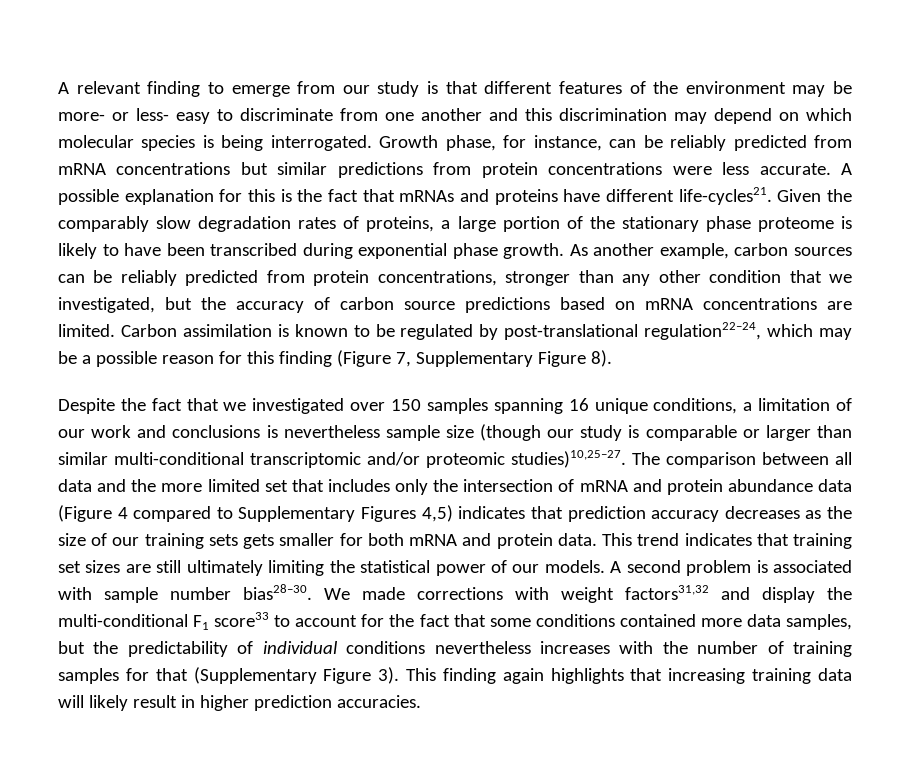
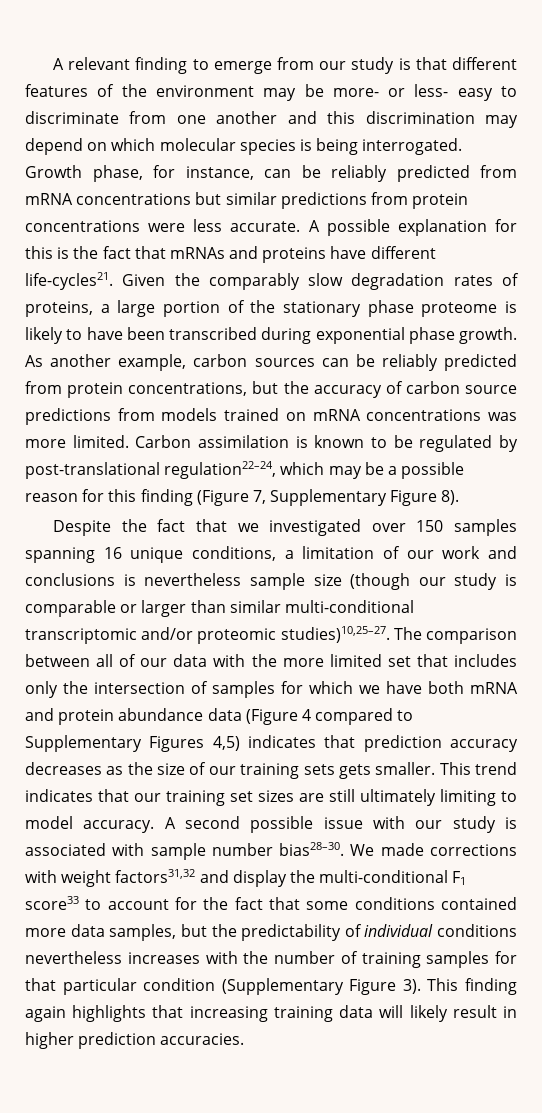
- As another example, carbon sources can be reliably predicted from protein concentrations, stronger than any other condition that we investigated, but the accuracy of carbon source predictions based on mRNA concentrations are limited.
+ As another example, carbon sources can be reliably predicted from protein concentrations, but the accuracy of carbon source predictions from models trained on mRNA concentrations was more limited.
- The comparison between all data and the more limited set that includes only the intersection of mRNA and protein abundance data (Figure 4 compared to Supplementary Figures 4,5) indicates that prediction accuracy decreases as the size of our training sets gets smaller for both mRNA and protein data.
+ The comparison between all of our data with the more limited set that includes only the intersection of samples for which we have both mRNA and protein abundance data (Figure 4 compared to Supplementary Figures 4,5) indicates that prediction accuracy decreases as the size of our training sets gets smaller.
- This trend indicates that training set sizes are still ultimately limiting the statistical power of our models. A second problem is associated with sample number bias28–30.
+ This trend indicates that our training set sizes are still ultimately limiting to model accuracy. A second possible issue with our study is associated with sample number bias28–30.
- We made corrections with weight factors31,32 and display the multi-conditional F1 score33 to account for the fact that some conditions contained more data samples, but the predictability of individual conditions nevertheless increases with the number of training samples for that (Supplementary Figure 3).
+ We made corrections with weight factors31,32 and display the multi-conditional F1 score33 to account for the fact that some conditions contained more data samples, but the predictability of individual conditions nevertheless increases with the number of training samples for that particular condition (Supplementary Figure 3).

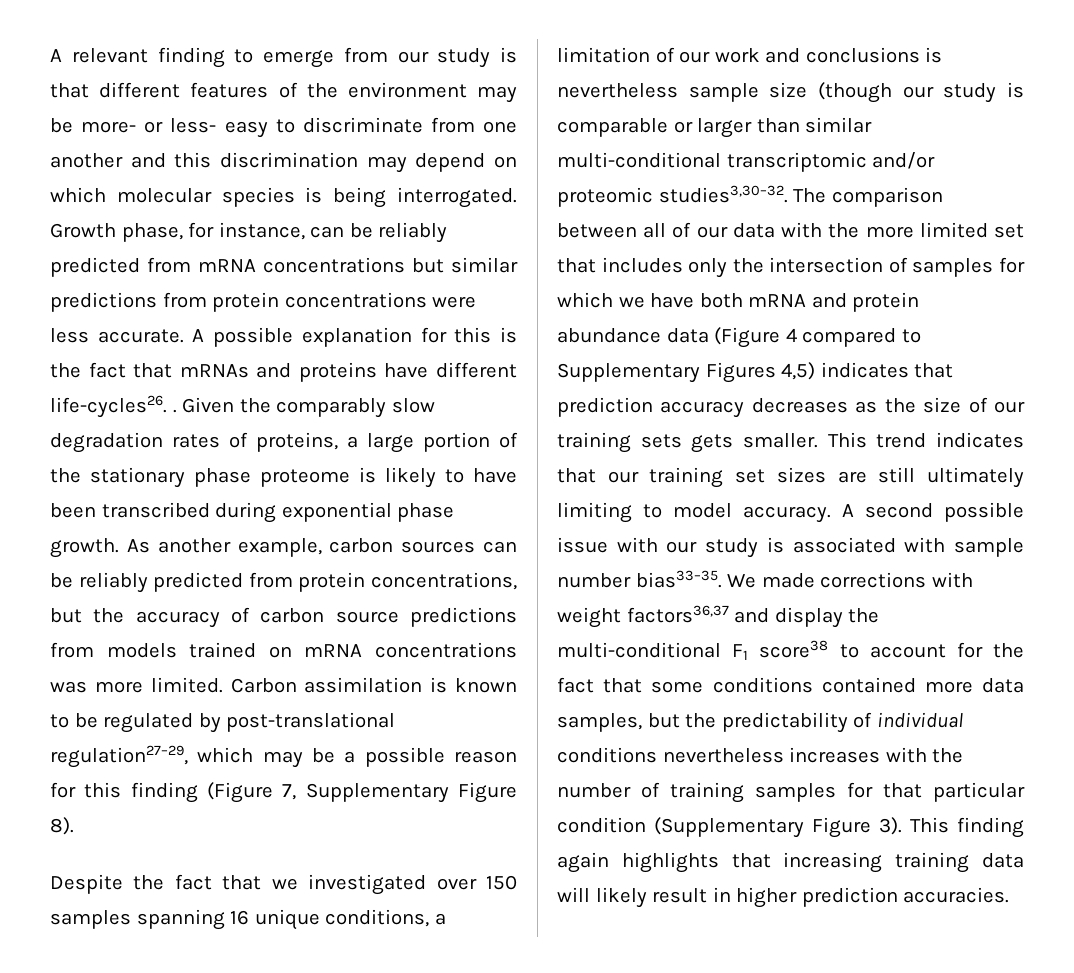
- A possible explanation for this is the fact that mRNAs and proteins have different life-cycles21.
+ A possible explanation for this is the fact that mRNAs and proteins have different life-cycles26. .
- Carbon assimilation is known to be regulated by post-translational regulation22–24, which may be a possible reason for this finding (Figure 7, Supplementary Figure 8).
+ Carbon assimilation is known to be regulated by post-translational regulation27–29, which may be a possible reason for this finding (Figure 7, Supplementary Figure 8).
- Despite the fact that we investigated over 150 samples spanning 16 unique conditions, a limitation of our work and conclusions is nevertheless sample size (though our study is comparable or larger than similar multi-conditional transcriptomic and/or proteomic studies)10,25–27.
+ Despite the fact that we investigated over 150 samples spanning 16 unique conditions, a limitation of our work and conclusions is nevertheless sample size (though our study is comparable or larger than similar multi-conditional transcriptomic and/or proteomic studies3,30–32.
- A second possible issue with our study is associated with sample number bias28–30.
+ A second possible issue with our study is associated with sample number bias33–35.
- We made corrections with weight factors31,32 and display the multi-conditional F1 score33 to account for the fact that some conditions contained more data samples, but the predictability of individual conditions nevertheless increases with the number of training samples for that particular condition (Supplementary Figure 3).
+ We made corrections with weight factors36,37 and display the multi-conditional F1 score38 to account for the fact that some conditions contained more data samples, but the predictability of individual conditions nevertheless increases with the number of training samples for that particular condition (Supplementary Figure 3).

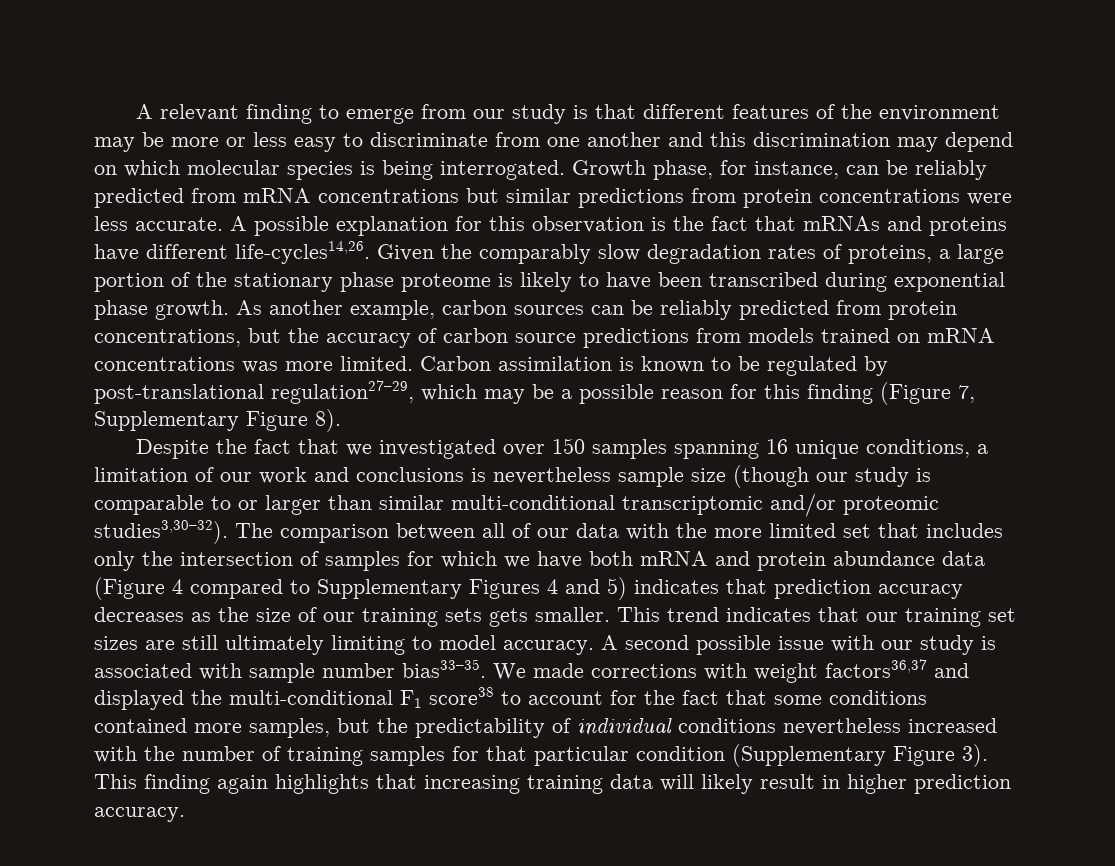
- A relevant finding to emerge from our study is that different features of the environment may be more- or less- easy to discriminate from one another and this discrimination may depend on which molecular species is being interrogated.
+ A relevant finding to emerge from our study is that different features of the environment may be more or less easy to discriminate from one another and this discrimination may depend on which molecular species is being interrogated.
- A possible explanation for this is the fact that mRNAs and proteins have different life-cycles26. .
+ A possible explanation for this observation is the fact that mRNAs and proteins have different life-cycles14,26.
- Despite the fact that we investigated over 150 samples spanning 16 unique conditions, a limitation of our work and conclusions is nevertheless sample size (though our study is comparable or larger than similar multi-conditional transcriptomic and/or proteomic studies3,30–32.
+ Despite the fact that we investigated over 150 samples spanning 16 unique conditions, a limitation of our work and conclusions is nevertheless sample size (though our study is comparable to or larger than similar multi-conditional transcriptomic and/or proteomic studies3,30–32).
- The comparison between all of our data with the more limited set that includes only the intersection of samples for which we have both mRNA and protein abundance data (Figure 4 compared to Supplementary Figures 4,5) indicates that prediction accuracy decreases as the size of our training sets gets smaller.
+ The comparison between all of our data with the more limited set that includes only the intersection of samples for which we have both mRNA and protein abundance data (Figure 4 compared to Supplementary Figures 4 and 5) indicates that prediction accuracy decreases as the size of our training sets gets smaller.
- We made corrections with weight factors36,37 and display the multi-conditional F1 score38 to account for the fact that some conditions contained more data samples, but the predictability of individual conditions nevertheless increases with the number of training samples for that particular condition (Supplementary Figure 3).
+ We made corrections with weight factors36,37 and displayed the multi-conditional F1 score38 to account for the fact that some conditions contained more samples, but the predictability of individual conditions nevertheless increased with the number of training samples for that particular condition (Supplementary Figure 3).
- This finding again highlights that increasing training data will likely result in higher prediction accuracies.
+ This finding again highlights that increasing training data will likely result in higher prediction accuracy.

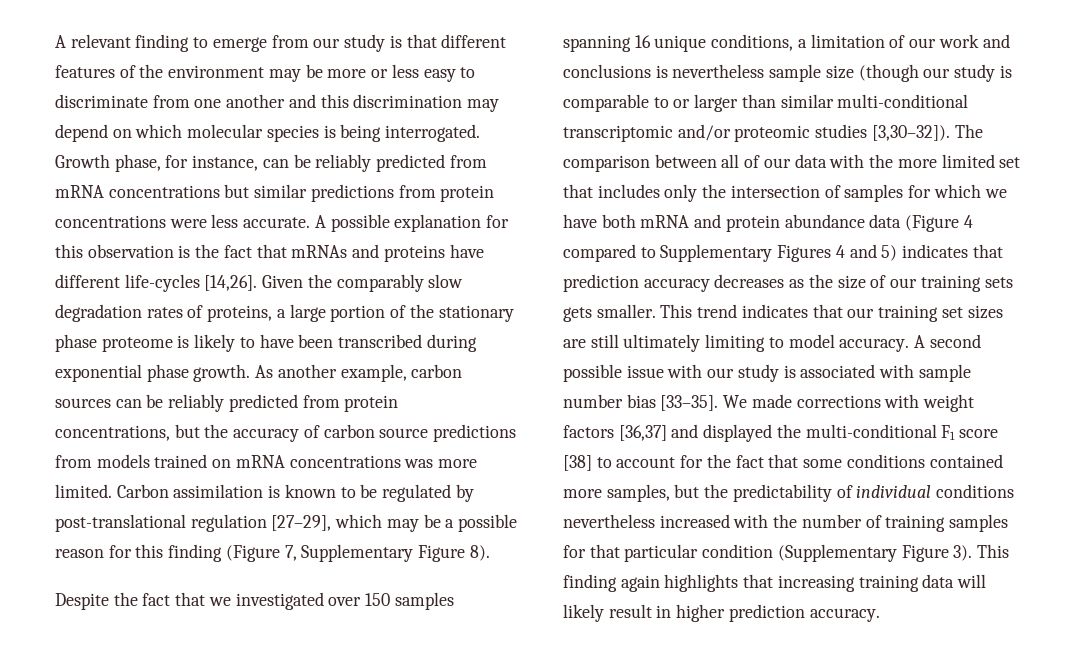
- A possible explanation for this observation is the fact that mRNAs and proteins have different life-cycles14,26.
+ A possible explanation for this observation is the fact that mRNAs and proteins have different life-cycles [14,26].
- Carbon assimilation is known to be regulated by post-translational regulation27–29, which may be a possible reason for this finding (Figure 7, Supplementary Figure 8).
+ Carbon assimilation is known to be regulated by post-translational regulation [27–29], which may be a possible reason for this finding (Figure 7, Supplementary Figure 8).
- Despite the fact that we investigated over 150 samples spanning 16 unique conditions, a limitation of our work and conclusions is nevertheless sample size (though our study is comparable to or larger than similar multi-conditional transcriptomic and/or proteomic studies3,30–32).
+ Despite the fact that we investigated over 150 samples spanning 16 unique conditions, a limitation of our work and conclusions is nevertheless sample size (though our study is comparable to or larger than similar multi-conditional transcriptomic and/or proteomic studies [3,30–32]).
- A second possible issue with our study is associated with sample number bias33–35.
+ A second possible issue with our study is associated with sample number bias [33–35].
- We made corrections with weight factors36,37 and displayed the multi-conditional F1 score38 to account for the fact that some conditions contained more samples, but the predictability of individual conditions nevertheless increased with the number of training samples for that particular condition (Supplementary Figure 3).
+ We made corrections with weight factors [36,37] and displayed the multi-conditional F1 score [38] to account for the fact that some conditions contained more samples, but the predictability of individual conditions nevertheless increased with the number of training samples for that particular condition (Supplementary Figure 3).

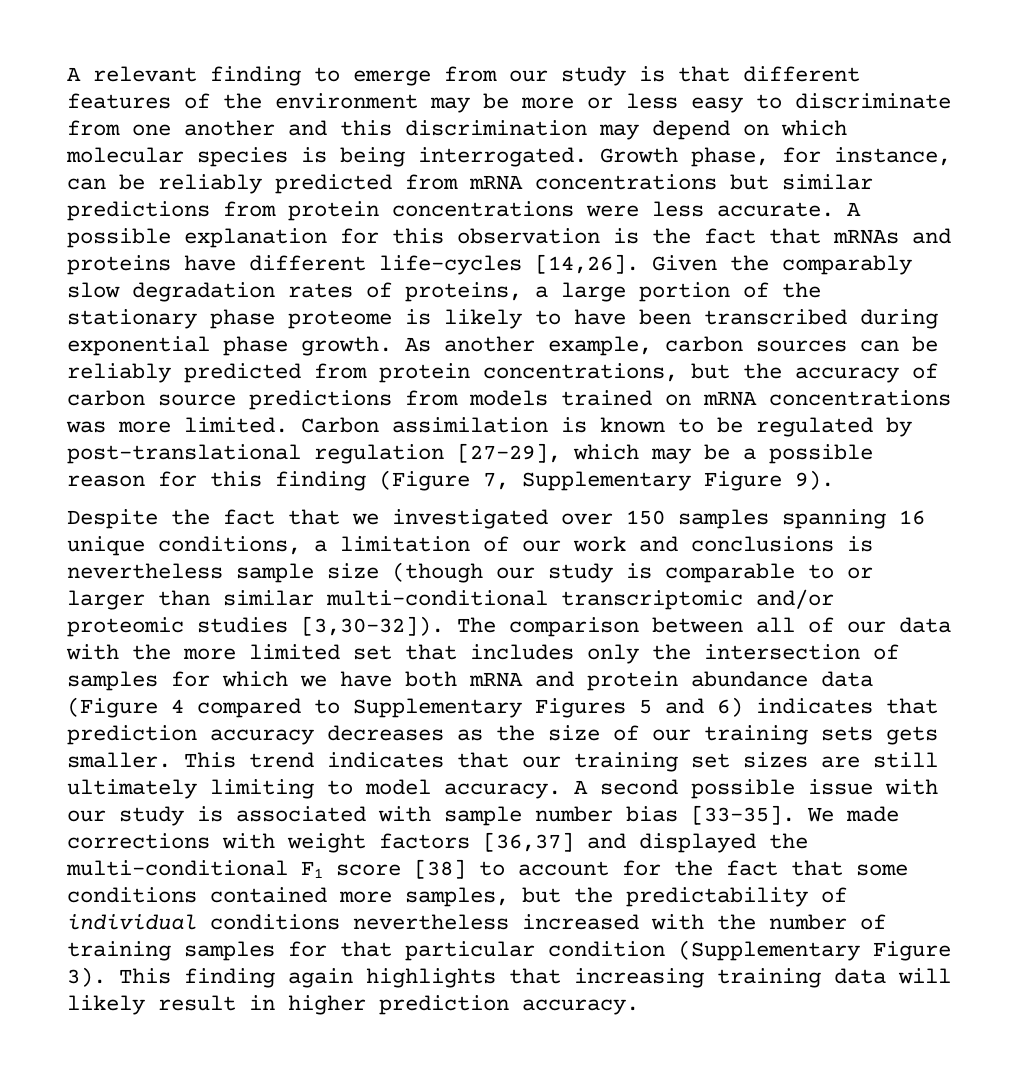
- Carbon assimilation is known to be regulated by post-translational regulation [27–29], which may be a possible reason for this finding (Figure 7, Supplementary Figure 8).
+ Carbon assimilation is known to be regulated by post-translational regulation [27–29], which may be a possible reason for this finding (Figure 7, Supplementary Figure 9).
- The comparison between all of our data with the more limited set that includes only the intersection of samples for which we have both mRNA and protein abundance data (Figure 4 compared to Supplementary Figures 4 and 5) indicates that prediction accuracy decreases as the size of our training sets gets smaller.
+ The comparison between all of our data with the more limited set that includes only the intersection of samples for which we have both mRNA and protein abundance data (Figure 4 compared to Supplementary Figures 5 and 6) indicates that prediction accuracy decreases as the size of our training sets gets smaller.

